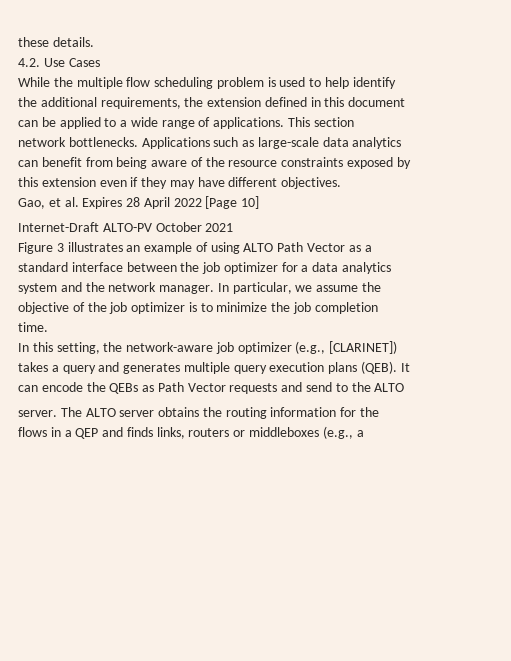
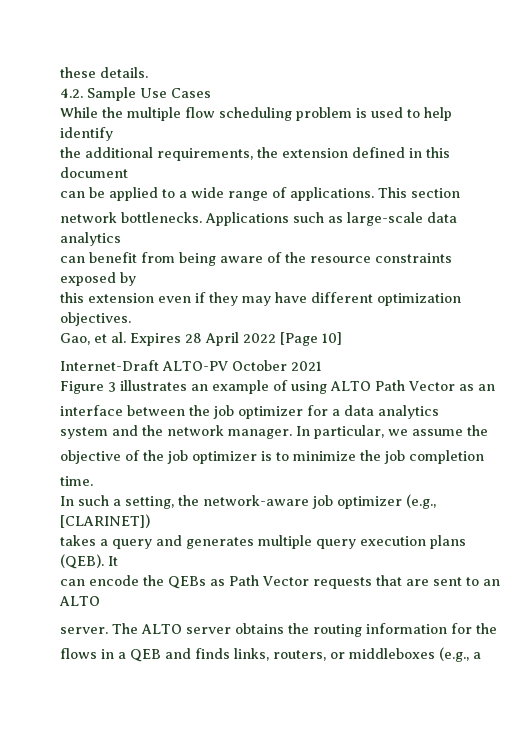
- 4.2. Use Cases
+ 4.2. Sample Use Cases
- this extension even if they may have different objectives.
+ this extension even if they may have different optimization objectives.
- Figure 3 illustrates an example of using ALTO Path Vector as a
- standard interface between the job optimizer for a data analytics
+ Figure 3 illustrates an example of using ALTO Path Vector as an
+ interface between the job optimizer for a data analytics
- In this setting, the network-aware job optimizer (e.g., [CLARINET])
+ In such a setting, the network-aware job optimizer (e.g., [CLARINET])
- can encode the QEBs as Path Vector requests and send to the ALTO
+ can encode the QEBs as Path Vector requests that are sent to an ALTO
- flows in a QEP and finds links, routers or middleboxes (e.g., a
+ flows in a QEB and finds links, routers, or middleboxes (e.g., a

